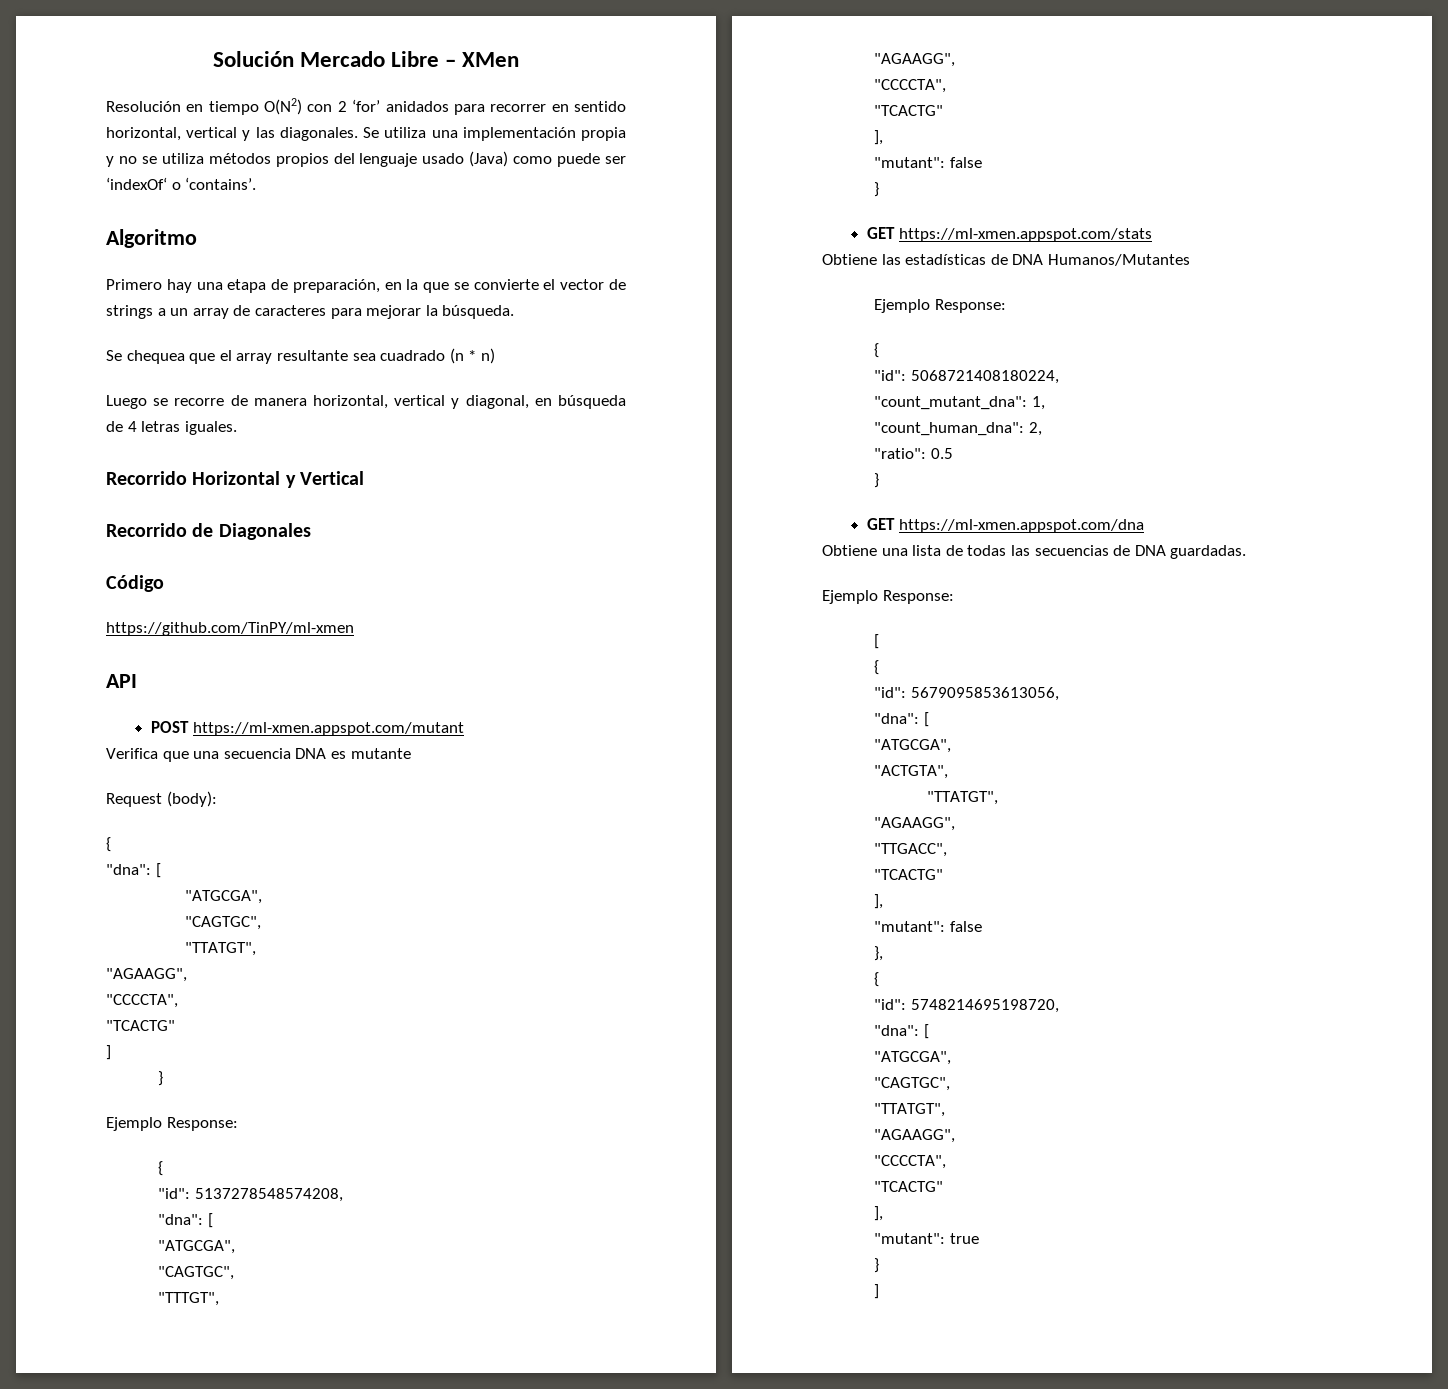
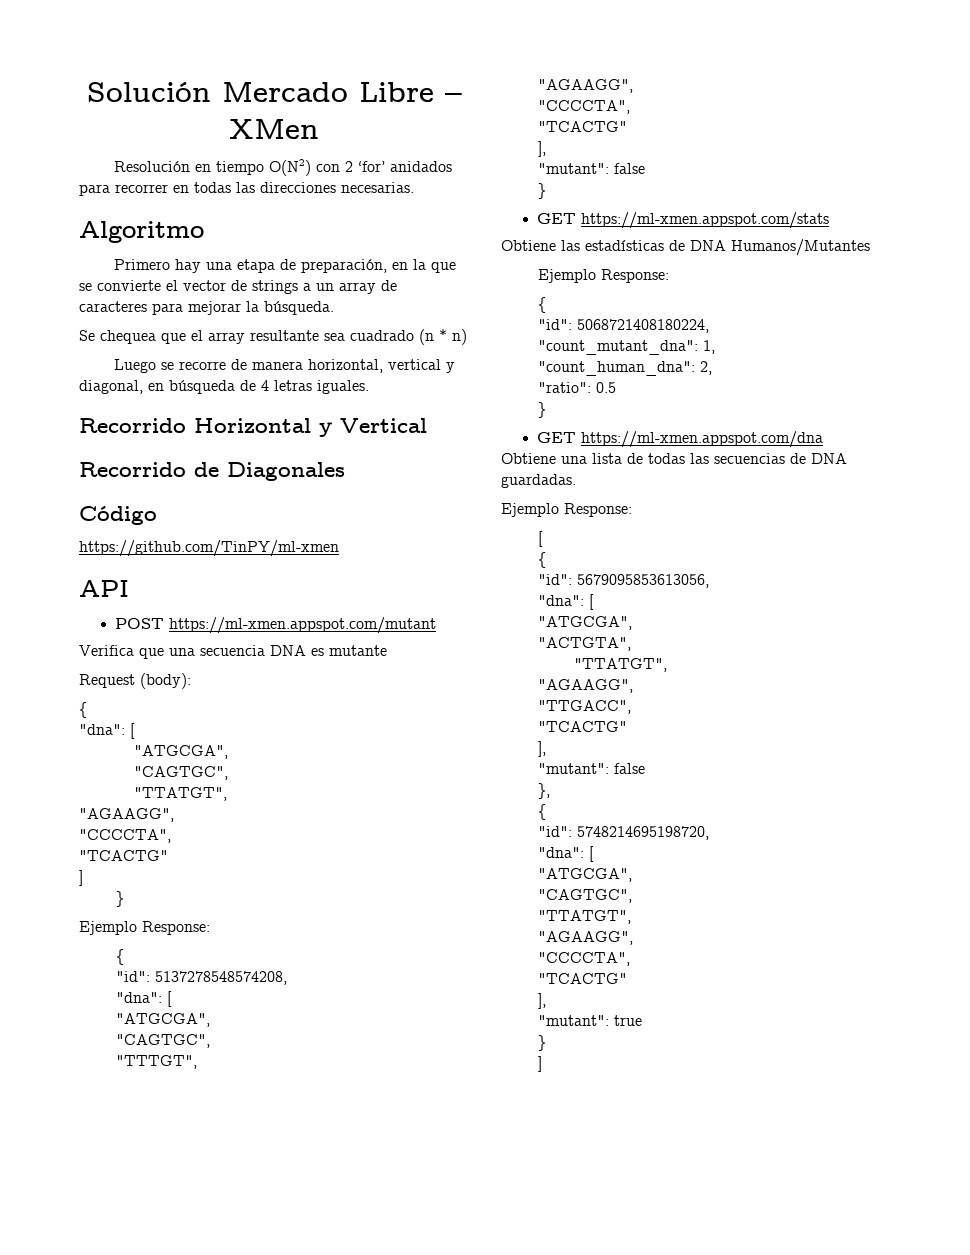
- Resolución en tiempo O(N2) con 2 ‘for’ anidados para recorrer en sentido horizontal, vertical y las diagonales. Se utiliza una implementación propia y no se utiliza métodos propios del lenguaje usado (Java) como puede ser ‘indexOf‘ o ‘contains’.
+ Resolución en tiempo O(N2) con 2 ‘for’ anidados para recorrer en todas las direcciones necesarias.

